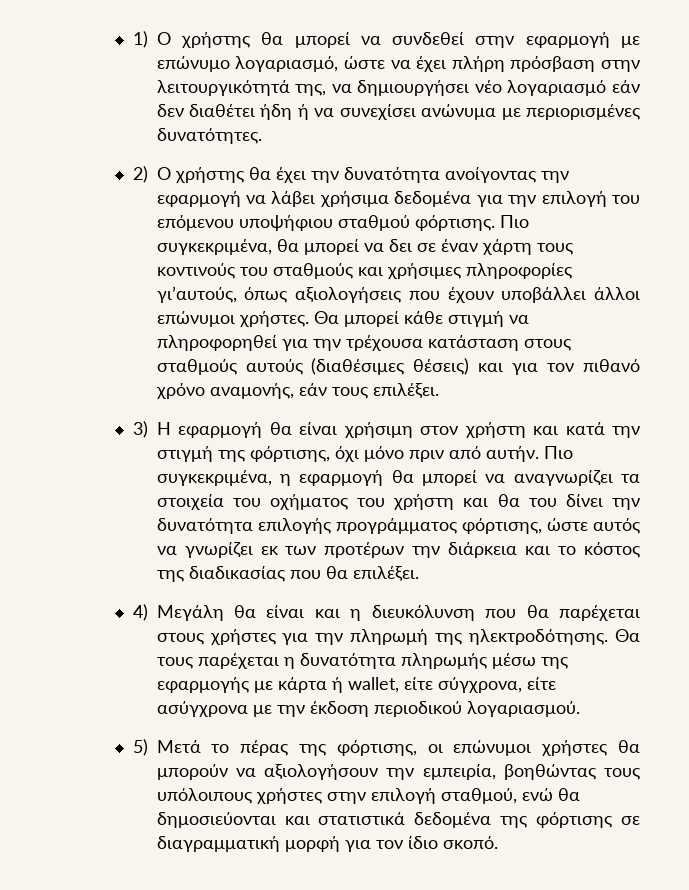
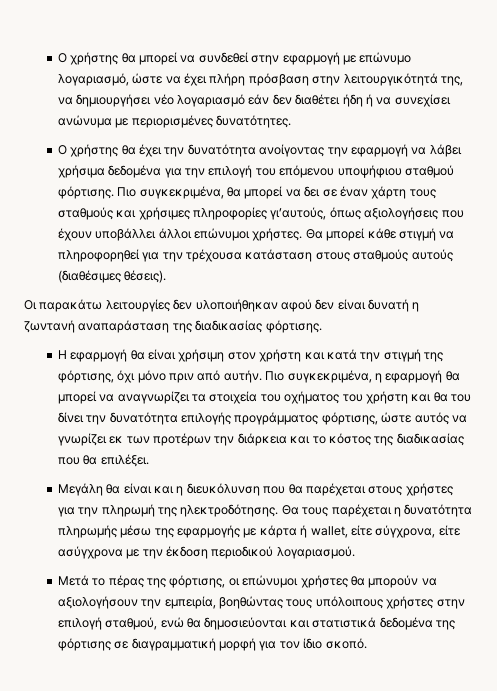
- 1) Ο χρήστης θα μπορεί να συνδεθεί στην εφαρμογή με επώνυμο λογαριασμό, ώστε να έχει πλήρη πρόσβαση στην λειτουργικότητά της, να δημιουργήσει νέο λογαριασμό εάν δεν διαθέτει ήδη ή να συνεχίσει ανώνυμα με περιορισμένες δυνατότητες.
+ Ο χρήστης θα μπορεί να συνδεθεί στην εφαρμογή με επώνυμο λογαριασμό, ώστε να έχει πλήρη πρόσβαση στην λειτουργικότητά της, να δημιουργήσει νέο λογαριασμό εάν δεν διαθέτει ήδη ή να συνεχίσει ανώνυμα με περιορισμένες δυνατότητες.
- 2) Ο χρήστης θα έχει την δυνατότητα ανοίγοντας την εφαρμογή να λάβει χρήσιμα δεδομένα για την επιλογή του επόμενου υποψήφιου σταθμού φόρτισης.
+ Ο χρήστης θα έχει την δυνατότητα ανοίγοντας την εφαρμογή να λάβει χρήσιμα δεδομένα για την επιλογή του επόμενου υποψήφιου σταθμού φόρτισης.
- Πιο συγκεκριμένα, θα μπορεί να δει σε έναν χάρτη τους κοντινούς του σταθμούς και χρήσιμες πληροφορίες γι’αυτούς, όπως αξιολογήσεις που έχουν υποβάλλει άλλοι επώνυμοι χρήστες.
+ Πιο συγκεκριμένα, θα μπορεί να δει σε έναν χάρτη τους σταθμούς και χρήσιμες πληροφορίες γι’αυτούς, όπως αξιολογήσεις που έχουν υποβάλλει άλλοι επώνυμοι χρήστες.
- Θα μπορεί κάθε στιγμή να πληροφορηθεί για την τρέχουσα κατάσταση στους σταθμούς αυτούς (διαθέσιμες θέσεις) και για τον πιθανό χρόνο αναμονής, εάν τους επιλέξει.
- 3) Η εφαρμογή θα είναι χρήσιμη στον χρήστη και κατά την στιγμή της φόρτισης, όχι μόνο πριν από αυτήν.
+ Θα μπορεί κάθε στιγμή να πληροφορηθεί για την τρέχουσα κατάσταση στους σταθμούς αυτούς (διαθέσιμες θέσεις).
+ Οι παρακάτω λειτουργίες δεν υλοποιήθηκαν αφού δεν είναι δυνατή η ζωντανή αναπαράσταση της διαδικασίας φόρτισης.
+ Η εφαρμογή θα είναι χρήσιμη στον χρήστη και κατά την στιγμή της φόρτισης, όχι μόνο πριν από αυτήν.
- 4) Μεγάλη θα είναι και η διευκόλυνση που θα παρέχεται στους χρήστες για την πληρωμή της ηλεκτροδότησης.
+ Μεγάλη θα είναι και η διευκόλυνση που θα παρέχεται στους χρήστες για την πληρωμή της ηλεκτροδότησης.
- 5) Μετά το πέρας της φόρτισης, οι επώνυμοι χρήστες θα μπορούν να αξιολογήσουν την εμπειρία, βοηθώντας τους υπόλοιπους χρήστες στην επιλογή σταθμού, ενώ θα δημοσιεύονται και στατιστικά δεδομένα της φόρτισης σε διαγραμματική μορφή για τον ίδιο σκοπό.
+ Μετά το πέρας της φόρτισης, οι επώνυμοι χρήστες θα μπορούν να αξιολογήσουν την εμπειρία, βοηθώντας τους υπόλοιπους χρήστες στην επιλογή σταθμού, ενώ θα δημοσιεύονται και στατιστικά δεδομένα της φόρτισης σε διαγραμματική μορφή για τον ίδιο σκοπό.

